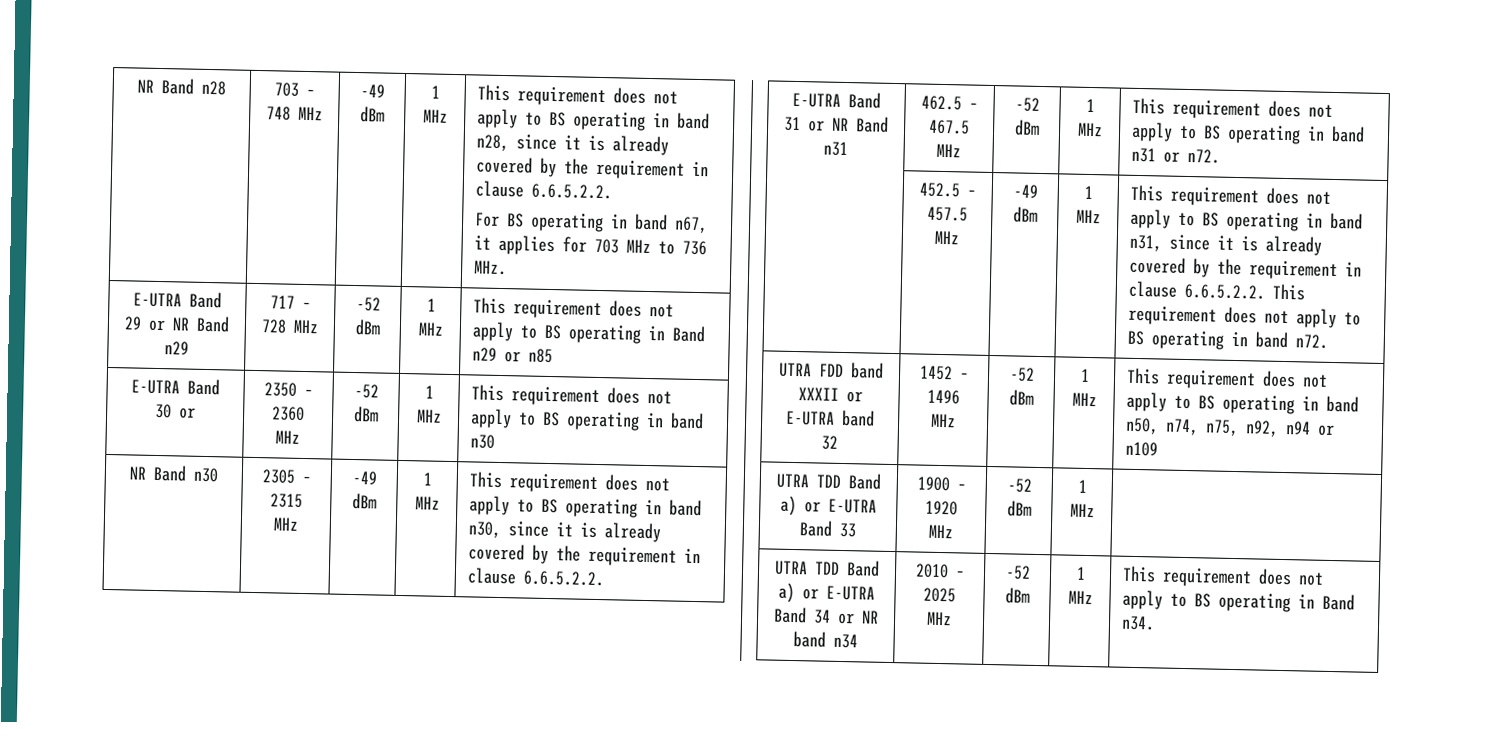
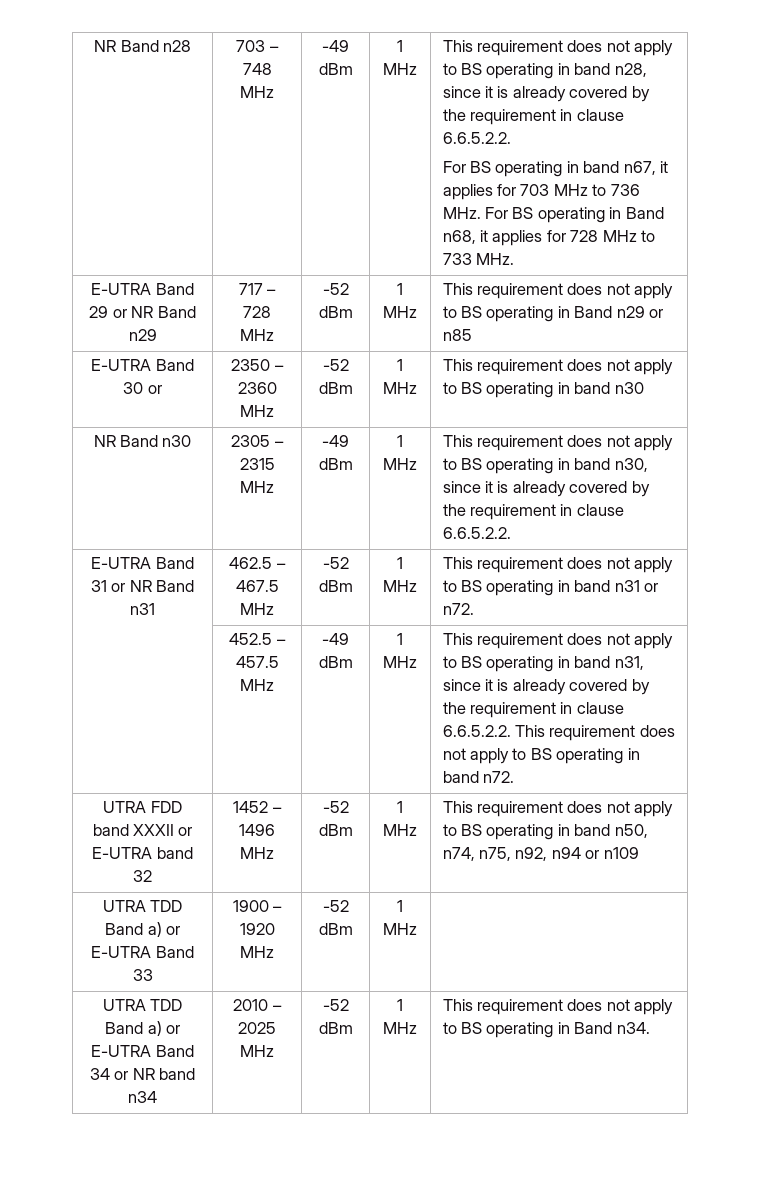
- For BS operating in band n67, it applies for 703 MHz to 736 MHz.
+ For BS operating in band n67, it applies for 703 MHz to 736 MHz. For BS operating in Band n68, it applies for 728 MHz to 733 MHz.

